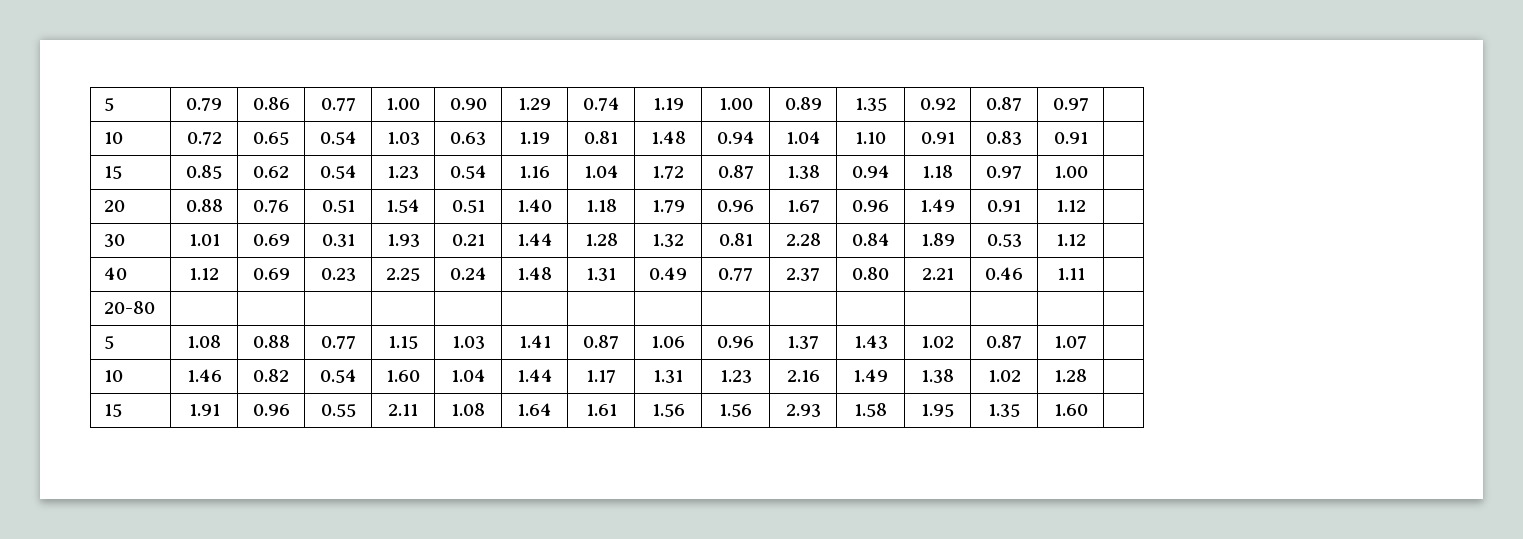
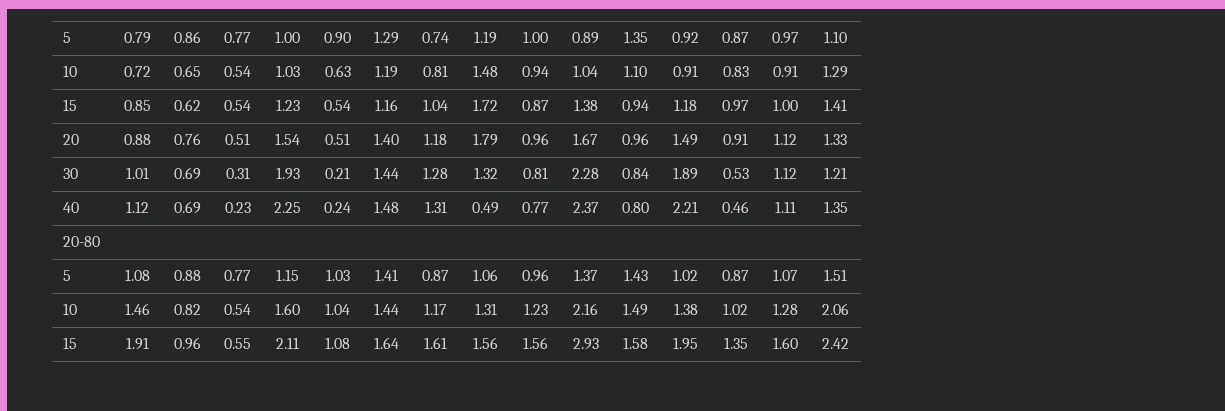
- 5 | 0.79 | 0.86 | 0.77 | 1.00 | 0.90 | 1.29 | 0.74 | 1.19 | 1.00 | 0.89 | 1.35 | 0.92 | 0.87 | 0.97 |
+ 5 | 0.79 | 0.86 | 0.77 | 1.00 | 0.90 | 1.29 | 0.74 | 1.19 | 1.00 | 0.89 | 1.35 | 0.92 | 0.87 | 0.97 | 1.10
- 10 | 0.72 | 0.65 | 0.54 | 1.03 | 0.63 | 1.19 | 0.81 | 1.48 | 0.94 | 1.04 | 1.10 | 0.91 | 0.83 | 0.91 |
+ 10 | 0.72 | 0.65 | 0.54 | 1.03 | 0.63 | 1.19 | 0.81 | 1.48 | 0.94 | 1.04 | 1.10 | 0.91 | 0.83 | 0.91 | 1.29
- 15 | 0.85 | 0.62 | 0.54 | 1.23 | 0.54 | 1.16 | 1.04 | 1.72 | 0.87 | 1.38 | 0.94 | 1.18 | 0.97 | 1.00 |
+ 15 | 0.85 | 0.62 | 0.54 | 1.23 | 0.54 | 1.16 | 1.04 | 1.72 | 0.87 | 1.38 | 0.94 | 1.18 | 0.97 | 1.00 | 1.41
- 20 | 0.88 | 0.76 | 0.51 | 1.54 | 0.51 | 1.40 | 1.18 | 1.79 | 0.96 | 1.67 | 0.96 | 1.49 | 0.91 | 1.12 |
+ 20 | 0.88 | 0.76 | 0.51 | 1.54 | 0.51 | 1.40 | 1.18 | 1.79 | 0.96 | 1.67 | 0.96 | 1.49 | 0.91 | 1.12 | 1.33
- 30 | 1.01 | 0.69 | 0.31 | 1.93 | 0.21 | 1.44 | 1.28 | 1.32 | 0.81 | 2.28 | 0.84 | 1.89 | 0.53 | 1.12 |
+ 30 | 1.01 | 0.69 | 0.31 | 1.93 | 0.21 | 1.44 | 1.28 | 1.32 | 0.81 | 2.28 | 0.84 | 1.89 | 0.53 | 1.12 | 1.21
- 40 | 1.12 | 0.69 | 0.23 | 2.25 | 0.24 | 1.48 | 1.31 | 0.49 | 0.77 | 2.37 | 0.80 | 2.21 | 0.46 | 1.11 |
+ 40 | 1.12 | 0.69 | 0.23 | 2.25 | 0.24 | 1.48 | 1.31 | 0.49 | 0.77 | 2.37 | 0.80 | 2.21 | 0.46 | 1.11 | 1.35
- 5 | 1.08 | 0.88 | 0.77 | 1.15 | 1.03 | 1.41 | 0.87 | 1.06 | 0.96 | 1.37 | 1.43 | 1.02 | 0.87 | 1.07 |
+ 5 | 1.08 | 0.88 | 0.77 | 1.15 | 1.03 | 1.41 | 0.87 | 1.06 | 0.96 | 1.37 | 1.43 | 1.02 | 0.87 | 1.07 | 1.51
- 10 | 1.46 | 0.82 | 0.54 | 1.60 | 1.04 | 1.44 | 1.17 | 1.31 | 1.23 | 2.16 | 1.49 | 1.38 | 1.02 | 1.28 |
+ 10 | 1.46 | 0.82 | 0.54 | 1.60 | 1.04 | 1.44 | 1.17 | 1.31 | 1.23 | 2.16 | 1.49 | 1.38 | 1.02 | 1.28 | 2.06
- 15 | 1.91 | 0.96 | 0.55 | 2.11 | 1.08 | 1.64 | 1.61 | 1.56 | 1.56 | 2.93 | 1.58 | 1.95 | 1.35 | 1.60 |
+ 15 | 1.91 | 0.96 | 0.55 | 2.11 | 1.08 | 1.64 | 1.61 | 1.56 | 1.56 | 2.93 | 1.58 | 1.95 | 1.35 | 1.60 | 2.42

